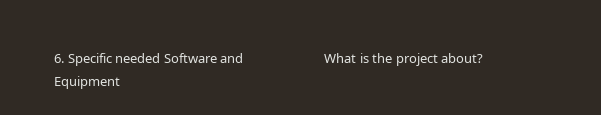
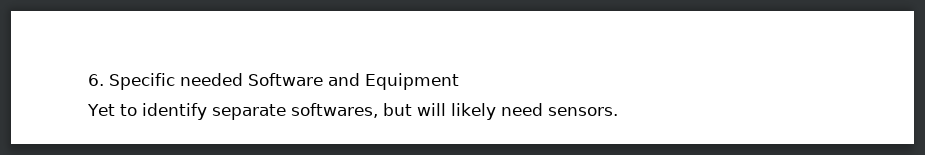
- What is the project about?
+ Yet to identify separate softwares, but will likely need sensors.

